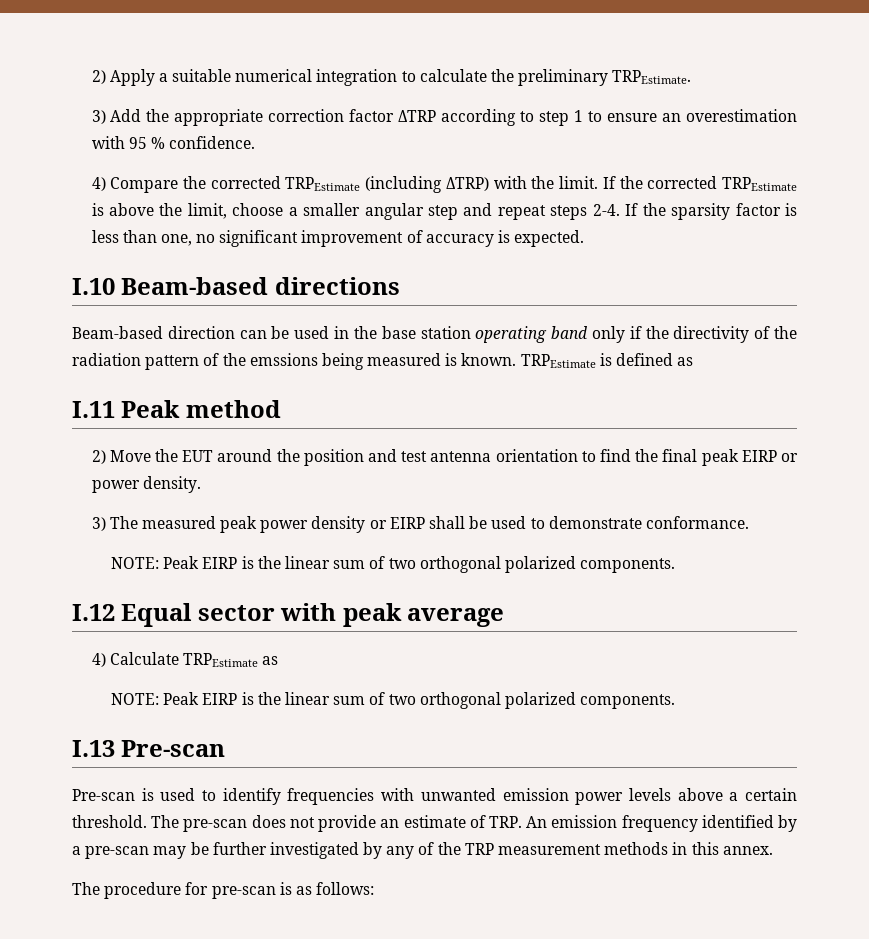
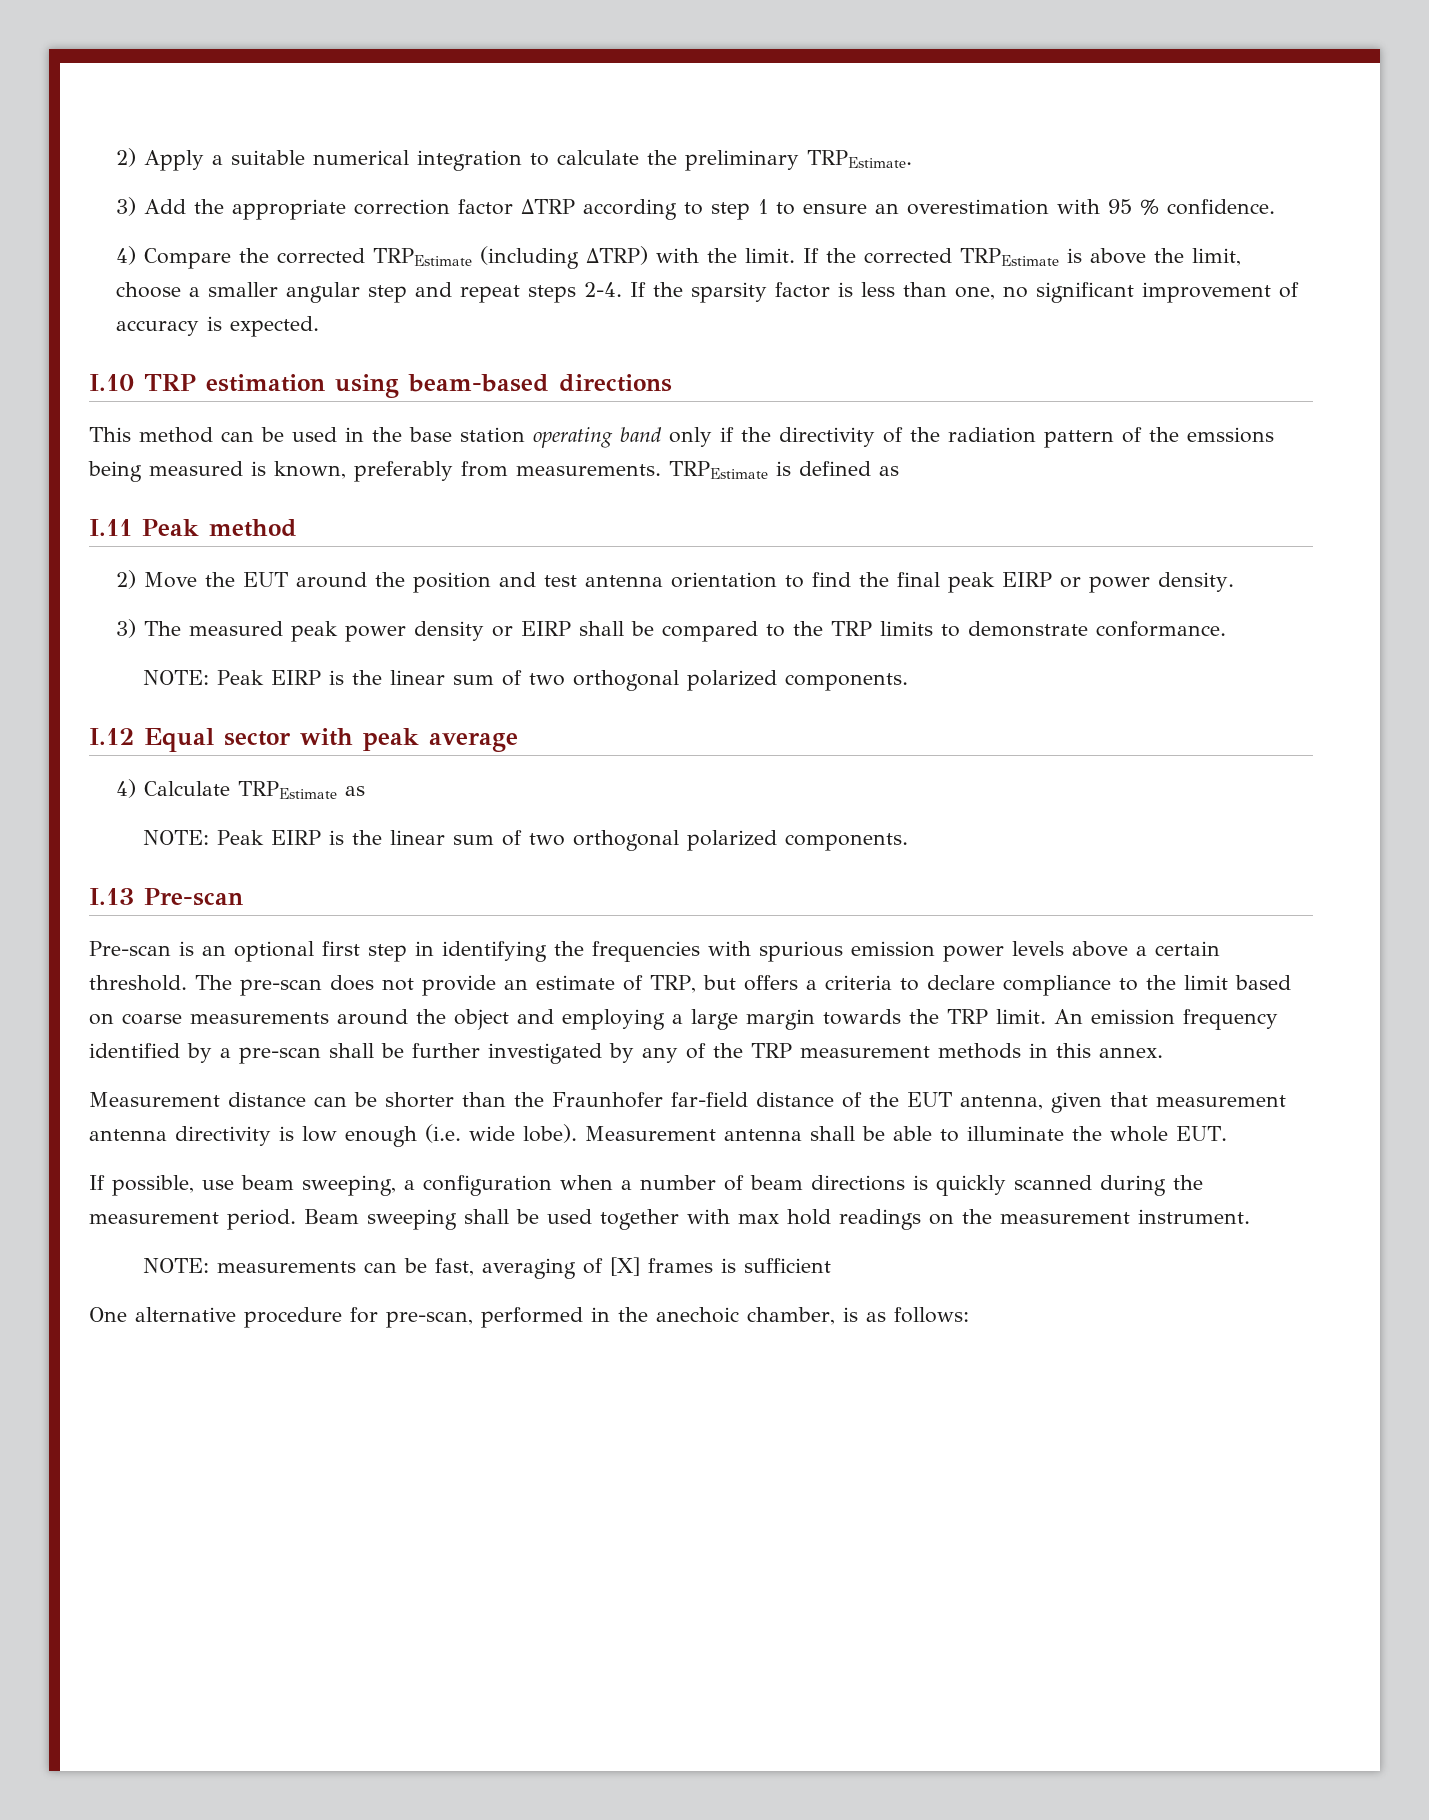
- I.10 Beam-based directions
+ I.10 TRP estimation using beam-based directions
- Beam-based direction can be used in the base station operating band only if the directivity of the radiation pattern of the emssions being measured is known.
+ This method can be used in the base station operating band only if the directivity of the radiation pattern of the emssions being measured is known, preferably from measurements.
- 3) The measured peak power density or EIRP shall be used to demonstrate conformance.
+ 3) The measured peak power density or EIRP shall be compared to the TRP limits to demonstrate conformance.
- Pre-scan is used to identify frequencies with unwanted emission power levels above a certain threshold.
+ Pre-scan is an optional first step in identifying the frequencies with spurious emission power levels above a certain threshold.
- The pre-scan does not provide an estimate of TRP. An emission frequency identified by a pre-scan may be further investigated by any of the TRP measurement methods in this annex.
+ The pre-scan does not provide an estimate of TRP, but offers a criteria to declare compliance to the limit based on coarse measurements around the object and employing a large margin towards the TRP limit. An emission frequency identified by a pre-scan shall be further investigated by any of the TRP measurement methods in this annex.
- The procedure for pre-scan is as follows:
+ Measurement distance can be shorter than the Fraunhofer far-field distance of the EUT antenna, given that measurement antenna directivity is low enough (i.e. wide lobe). Measurement antenna shall be able to illuminate the whole EUT.
+ If possible, use beam sweeping, a configuration when a number of beam directions is quickly scanned during the measurement period. Beam sweeping shall be used together with max hold readings on the measurement instrument.
+ NOTE: measurements can be fast, averaging of [X] frames is sufficient
+ One alternative procedure for pre-scan, performed in the anechoic chamber, is as follows:

